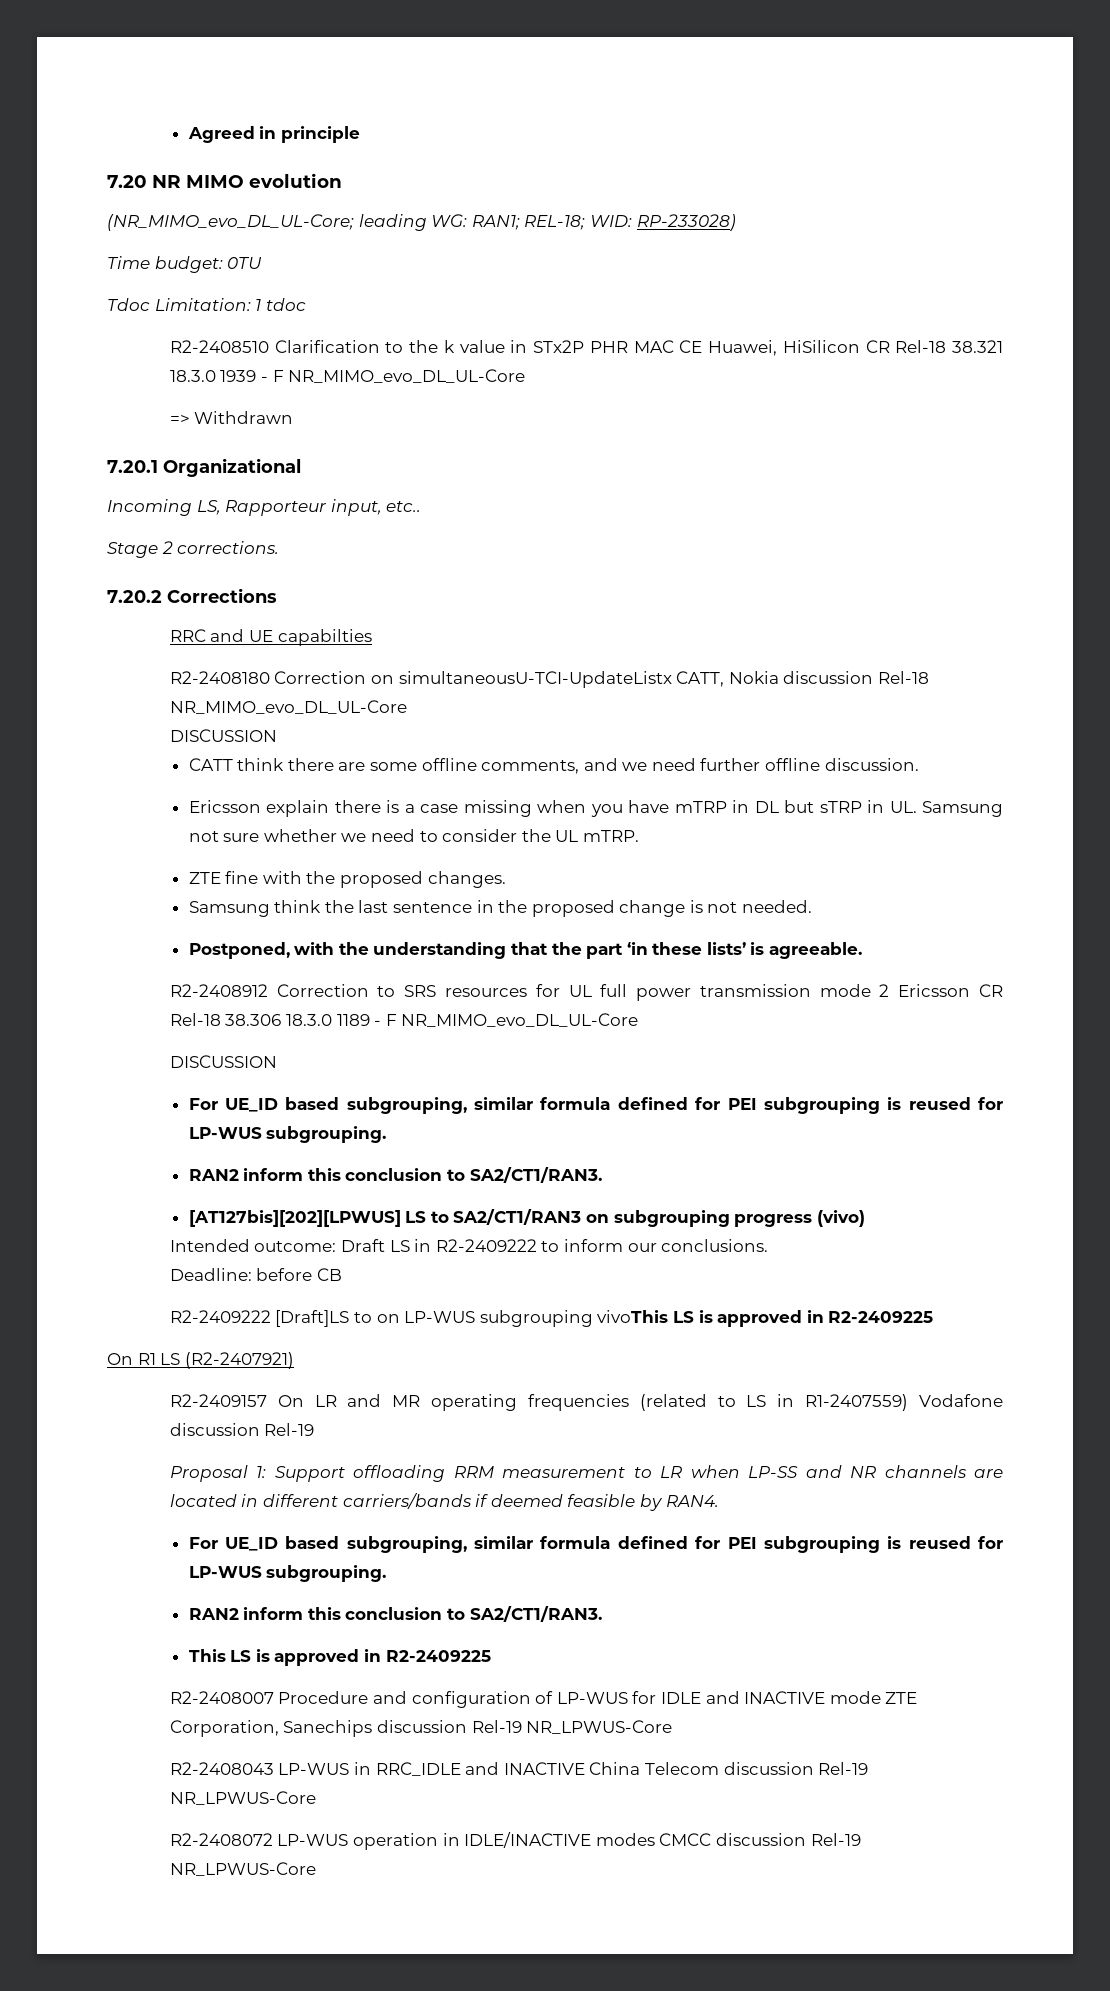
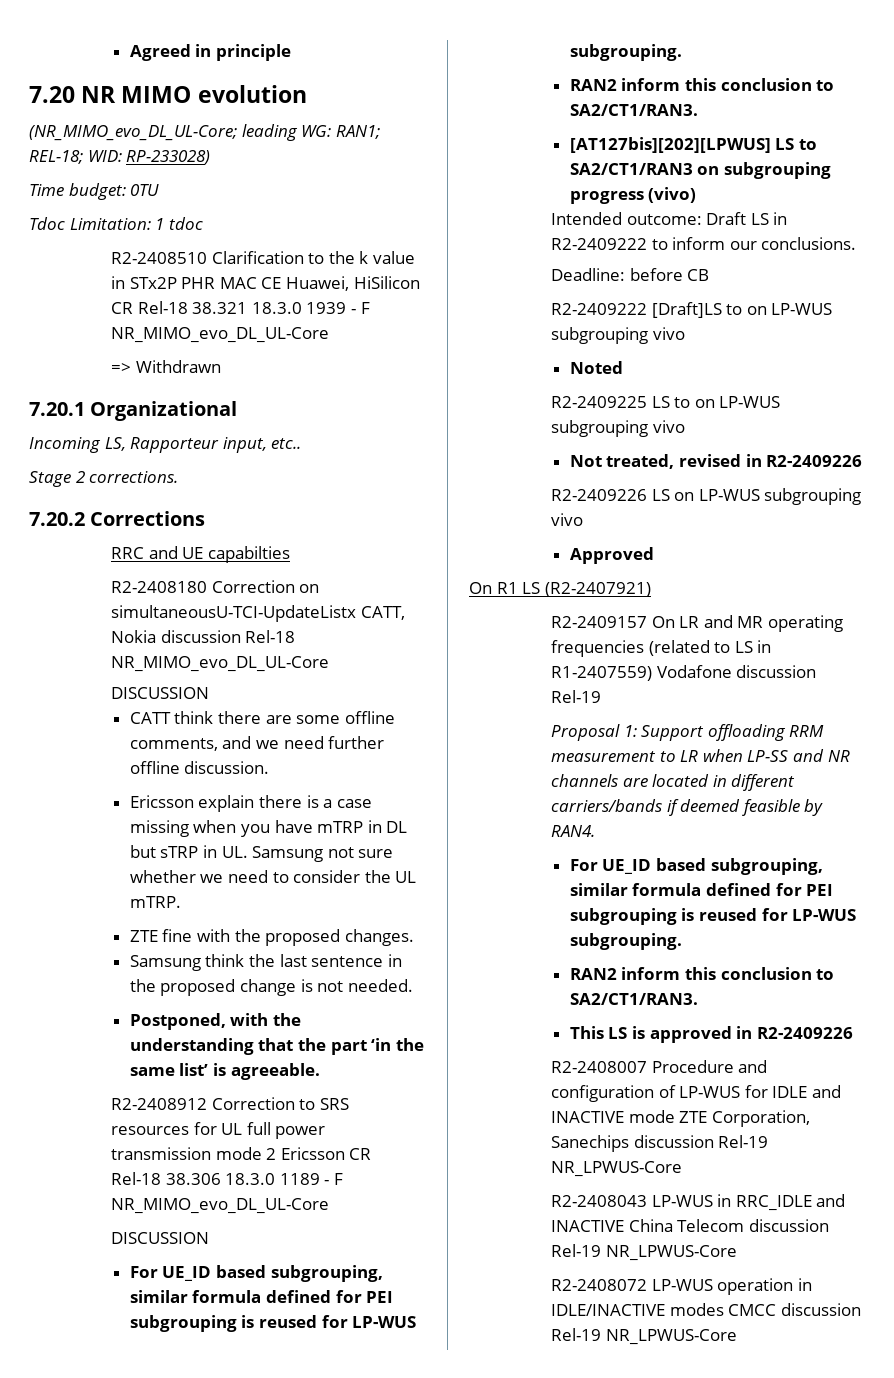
- Postponed, with the understanding that the part ‘in these lists’ is agreeable.
+ Postponed, with the understanding that the part ‘in the same list’ is agreeable.
- R2-2409222 [Draft]LS to on LP-WUS subgrouping vivoThis LS is approved in R2-2409225
+ R2-2409222 [Draft]LS to on LP-WUS subgrouping vivo
+ Noted
+ R2-2409225 LS to on LP-WUS subgrouping vivo
+ Not treated, revised in R2-2409226
+ R2-2409226 LS on LP-WUS subgrouping vivo
+ Approved
- This LS is approved in R2-2409225
+ This LS is approved in R2-2409226

